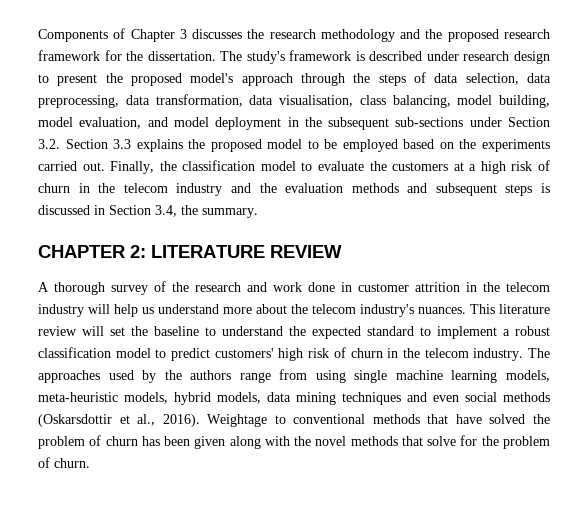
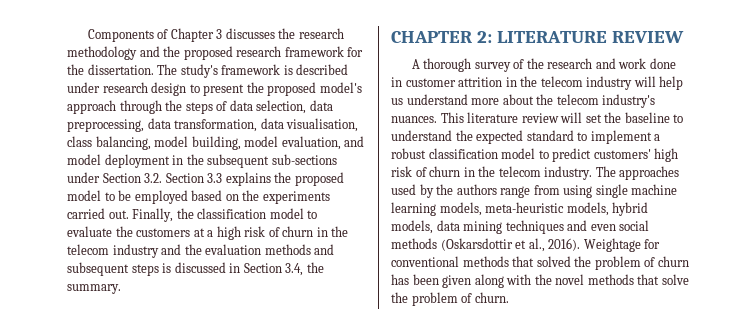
- Weightage to conventional methods that have solved the problem of churn has been given along with the novel methods that solve for the problem of churn.
+ Weightage for conventional methods that solved the problem of churn has been given along with the novel methods that solve the problem of churn.

